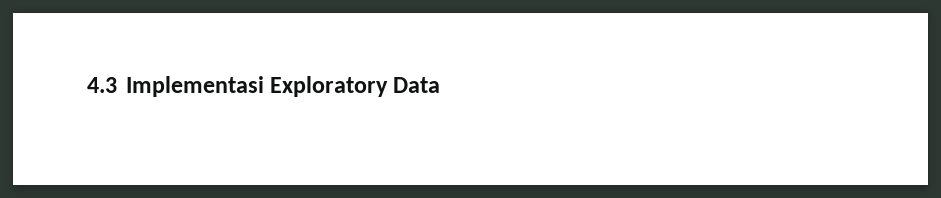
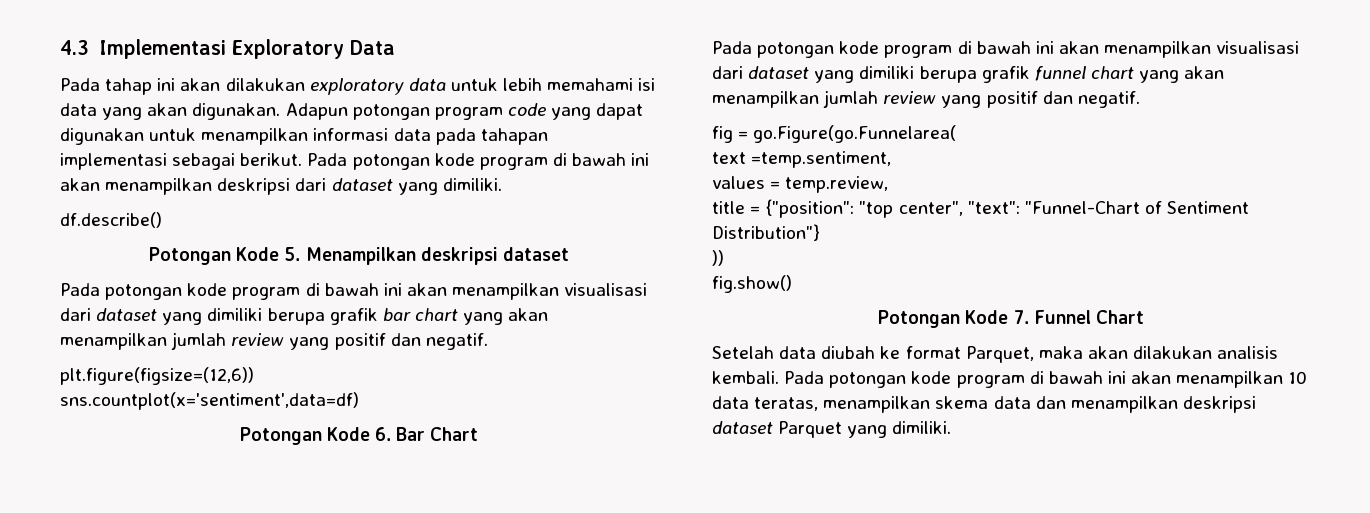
+ Pada tahap ini akan dilakukan exploratory data untuk lebih memahami isi data yang akan digunakan. Adapun potongan program code yang dapat digunakan untuk menampilkan informasi data pada tahapan implementasi sebagai berikut. Pada potongan kode program di bawah ini akan menampilkan deskripsi dari dataset yang dimiliki.
+ df.describe()
+ Potongan Kode 5. Menampilkan deskripsi dataset
+ Pada potongan kode program di bawah ini akan menampilkan visualisasi dari dataset yang dimiliki berupa grafik bar chart yang akan menampilkan jumlah review yang positif dan negatif.
+ plt.figure(figsize=(12,6))
+ sns.countplot(x='sentiment',data=df)
+ Potongan Kode 6. Bar Chart
+ Pada potongan kode program di bawah ini akan menampilkan visualisasi dari dataset yang dimiliki berupa grafik funnel chart yang akan menampilkan jumlah review yang positif dan negatif.
+ fig = go.Figure(go.Funnelarea(
+ text =temp.sentiment,
+ values = temp.review,
+ title = {"position": "top center", "text": "Funnel-Chart of Sentiment Distribution"}
+ ))
+ fig.show()
+ Potongan Kode 7. Funnel Chart
+ Setelah data diubah ke format Parquet, maka akan dilakukan analisis kembali. Pada potongan kode program di bawah ini akan menampilkan 10 data teratas, menampilkan skema data dan menampilkan deskripsi dataset Parquet yang dimiliki.

